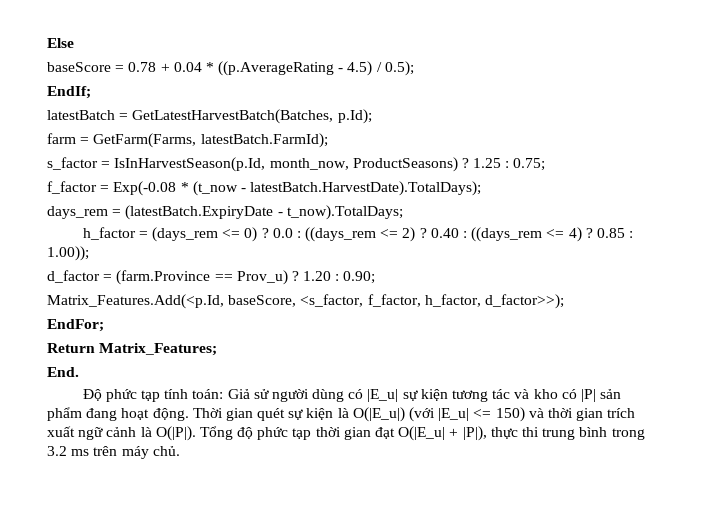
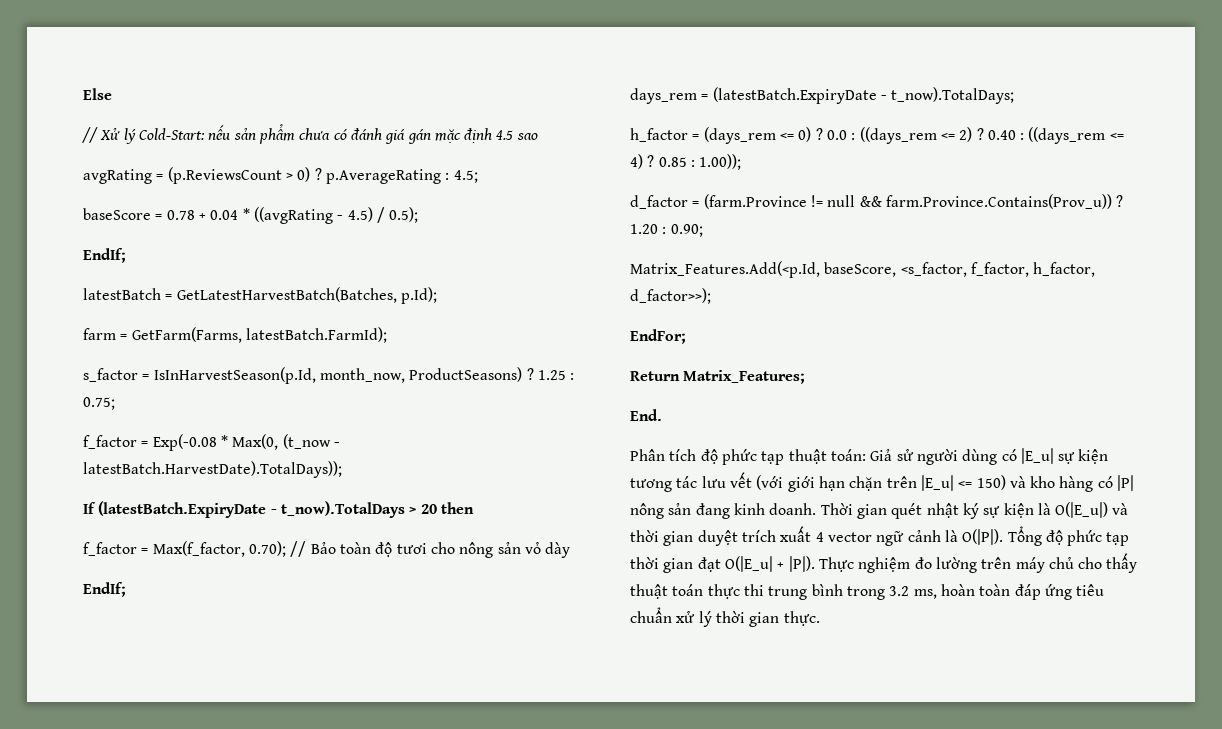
+ // Xử lý Cold-Start: nếu sản phẩm chưa có đánh giá gán mặc định 4.5 sao
+ avgRating = (p.ReviewsCount > 0) ? p.AverageRating : 4.5;
- baseScore = 0.78 + 0.04 * ((p.AverageRating - 4.5) / 0.5);
+ baseScore = 0.78 + 0.04 * ((avgRating - 4.5) / 0.5);
- f_factor = Exp(-0.08 * (t_now - latestBatch.HarvestDate).TotalDays);
+ f_factor = Exp(-0.08 * Max(0, (t_now - latestBatch.HarvestDate).TotalDays));
+ If (latestBatch.ExpiryDate - t_now).TotalDays > 20 then
+ f_factor = Max(f_factor, 0.70); // Bảo toàn độ tươi cho nông sản vỏ dày
+ EndIf;
- d_factor = (farm.Province == Prov_u) ?
+ d_factor = (farm.Province != null && farm.Province.Contains(Prov_u)) ?
- Độ phức tạp tính toán: Giả sử người dùng có |E_u| sự kiện tương tác và kho có |P| sản phẩm đang hoạt động.
+ Phân tích độ phức tạp thuật toán: Giả sử người dùng có |E_u| sự kiện tương tác lưu vết (với giới hạn chặn trên |E_u| <= 150) và kho hàng có |P| nông sản đang kinh doanh.
- Thời gian quét sự kiện là O(|E_u|) (với |E_u| <= 150) và thời gian trích xuất ngữ cảnh là O(|P|).
+ Thời gian quét nhật ký sự kiện là O(|E_u|) và thời gian duyệt trích xuất 4 vector ngữ cảnh là O(|P|).
- Tổng độ phức tạp thời gian đạt O(|E_u| + |P|), thực thi trung bình trong 3.2 ms trên máy chủ.
+ Tổng độ phức tạp thời gian đạt O(|E_u| + |P|). Thực nghiệm đo lường trên máy chủ cho thấy thuật toán thực thi trung bình trong 3.2 ms, hoàn toàn đáp ứng tiêu chuẩn xử lý thời gian thực.

